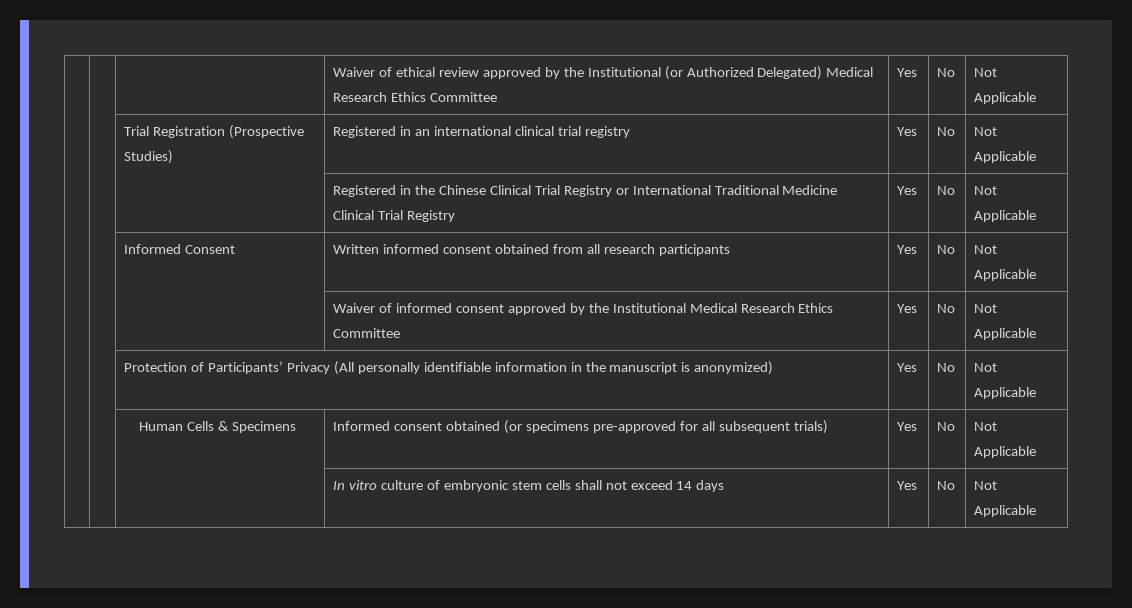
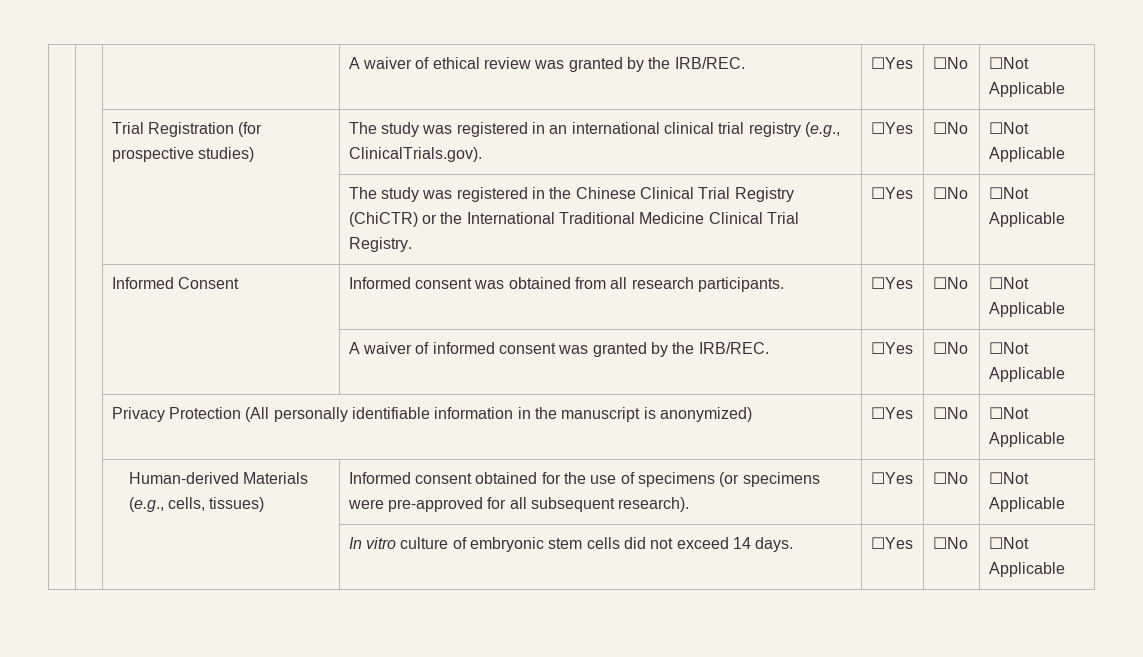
- | | | Waiver of ethical review approved by the Institutional (or Authorized Delegated) Medical Research Ethics Committee | Yes | No | Not Applicable
- | | Trial Registration (Prospective Studies) | Registered in an international clinical trial registry | Yes | No | Not Applicable
- | | | Registered in the Chinese Clinical Trial Registry or International Traditional Medicine Clinical Trial Registry | Yes | No | Not Applicable
+ | | | A waiver of ethical review was granted by the IRB/REC. | ☐Yes | ☐No | ☐Not Applicable
+ | | Trial Registration (for prospective studies) | The study was registered in an international clinical trial registry (e.g., ClinicalTrials.gov). | ☐Yes | ☐No | ☐Not Applicable
+ | | | The study was registered in the Chinese Clinical Trial Registry (ChiCTR) or the International Traditional Medicine Clinical Trial Registry. | ☐Yes | ☐No | ☐Not Applicable
- | | Informed Consent | Written informed consent obtained from all research participants | Yes | No | Not Applicable
- | | | Waiver of informed consent approved by the Institutional Medical Research Ethics Committee | Yes | No | Not Applicable
- | | Protection of Participants’ Privacy (All personally identifiable information in the manuscript is anonymized) | Yes | No | Not Applicable
- | | Human Cells & Specimens | Informed consent obtained (or specimens pre-approved for all subsequent trials) | Yes | No | Not Applicable
+ | | Informed Consent | Informed consent was obtained from all research participants. | ☐Yes | ☐No | ☐Not Applicable
+ | | | A waiver of informed consent was granted by the IRB/REC. | ☐Yes | ☐No | ☐Not Applicable
+ | | Privacy Protection (All personally identifiable information in the manuscript is anonymized) | ☐Yes | ☐No | ☐Not Applicable
+ | | Human-derived Materials (e.g., cells, tissues) | Informed consent obtained for the use of specimens (or specimens were pre-approved for all subsequent research). | ☐Yes | ☐No | ☐Not Applicable
- | | | In vitro culture of embryonic stem cells shall not exceed 14 days | Yes | No | Not Applicable
+ | | | In vitro culture of embryonic stem cells did not exceed 14 days. | ☐Yes | ☐No | ☐Not Applicable

